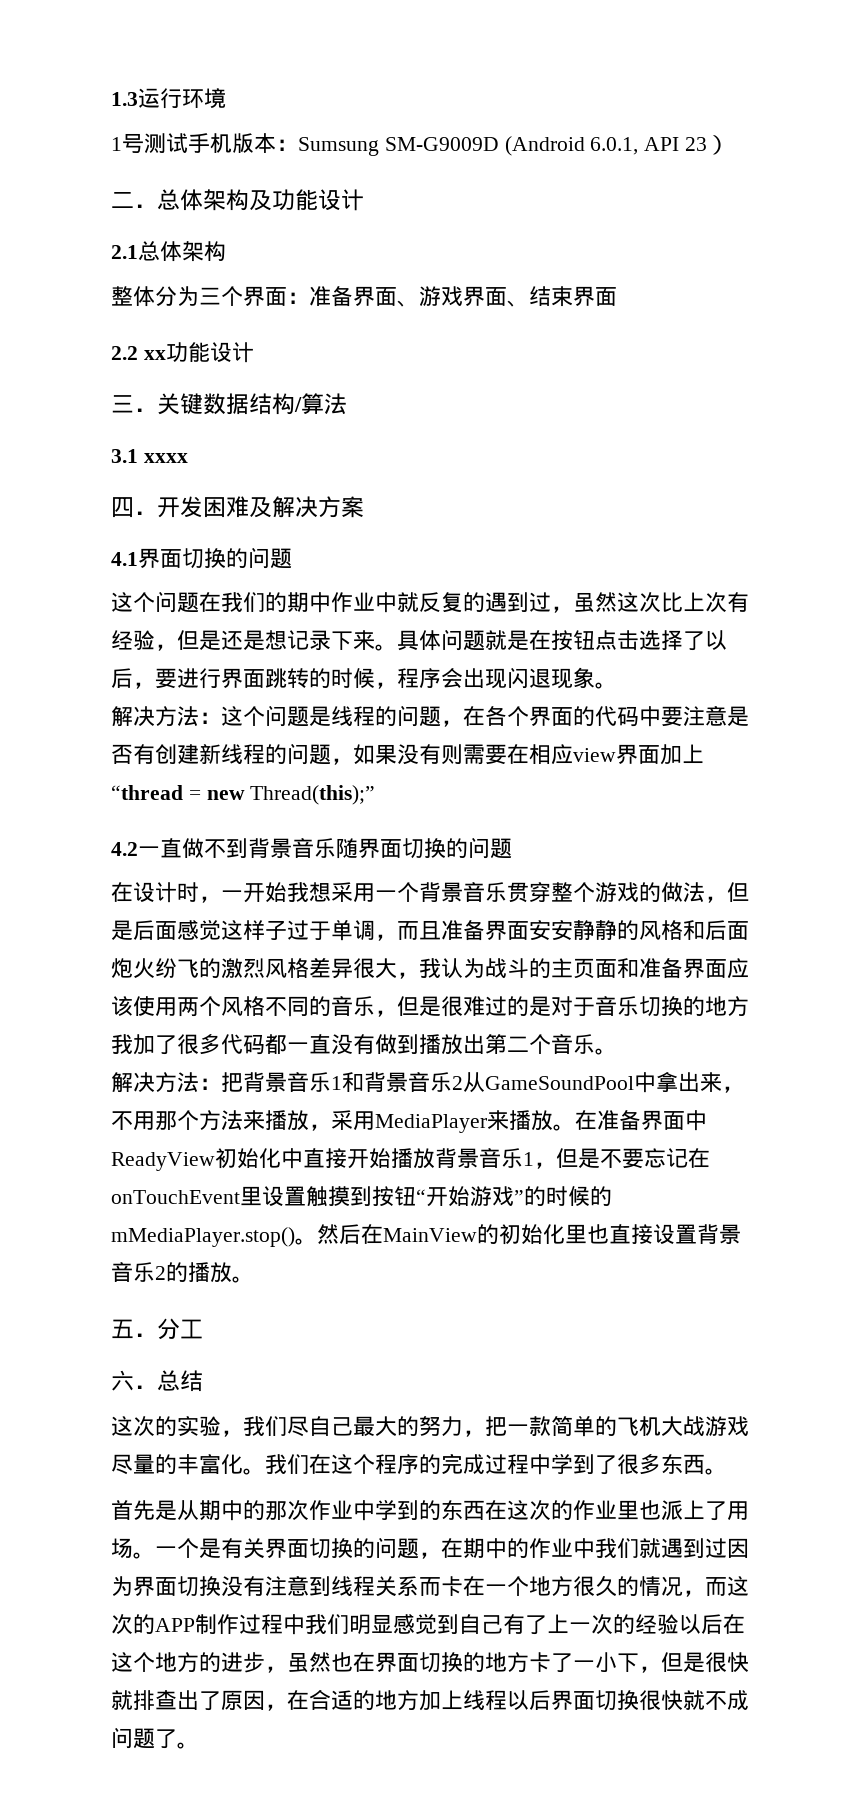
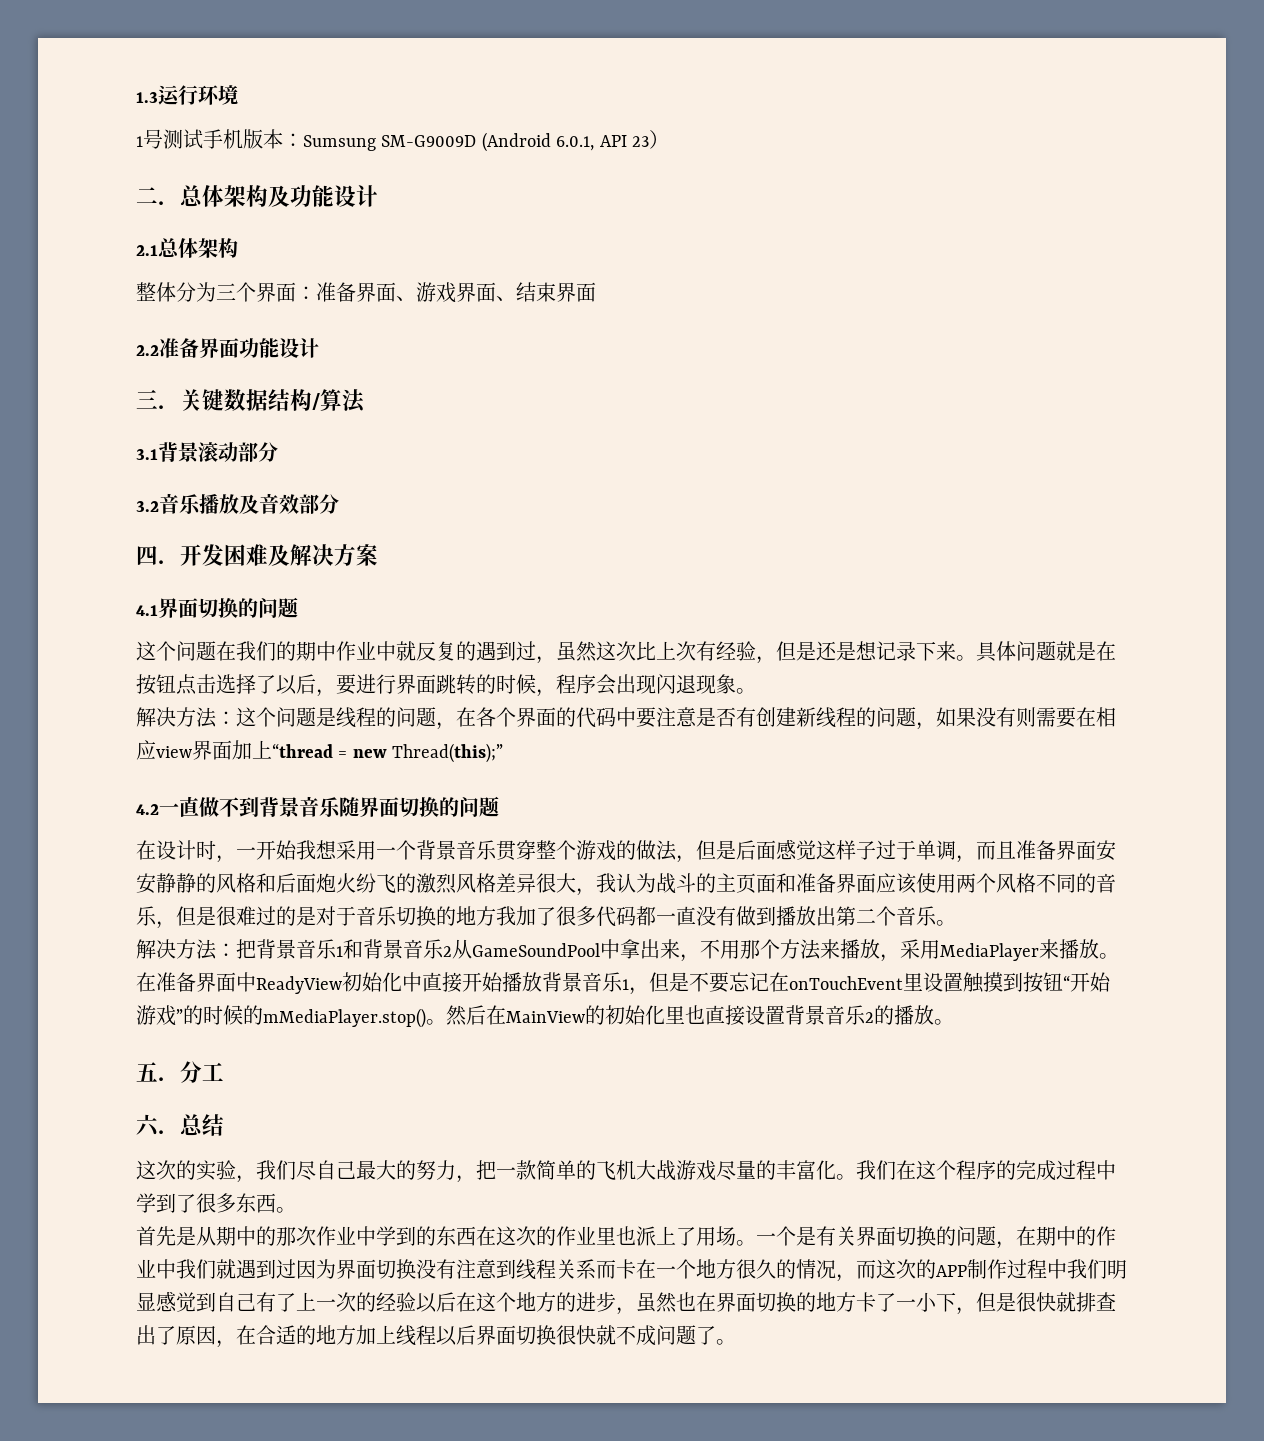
- 2.2 xx功能设计
+ 2.2准备界面功能设计
- 3.1 xxxx
+ 3.1背景滚动部分
+ 3.2音乐播放及音效部分

